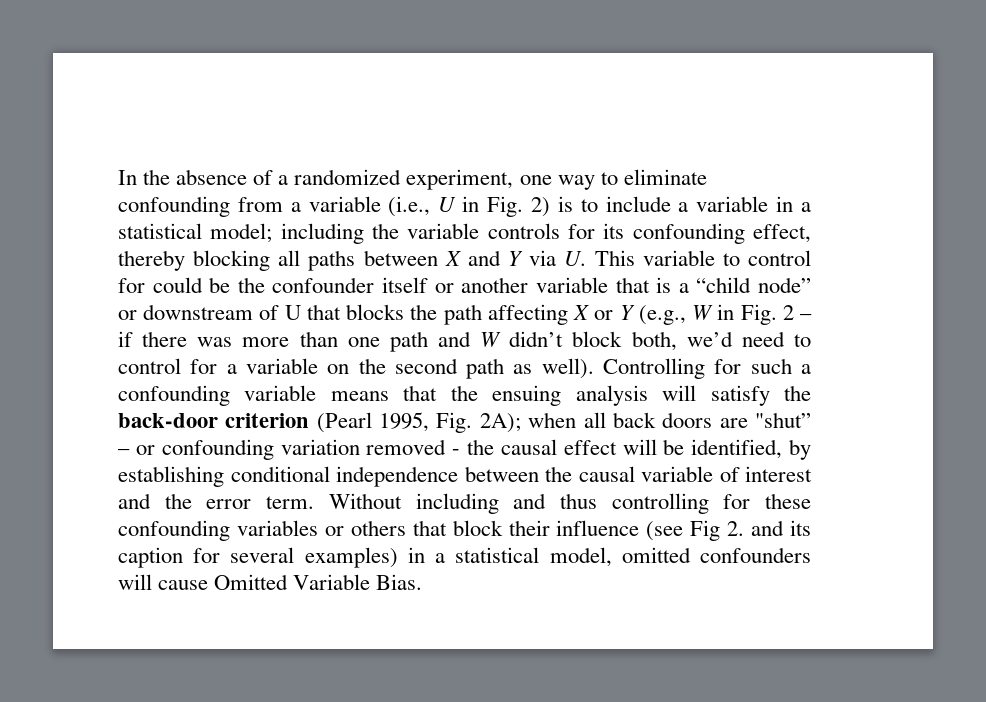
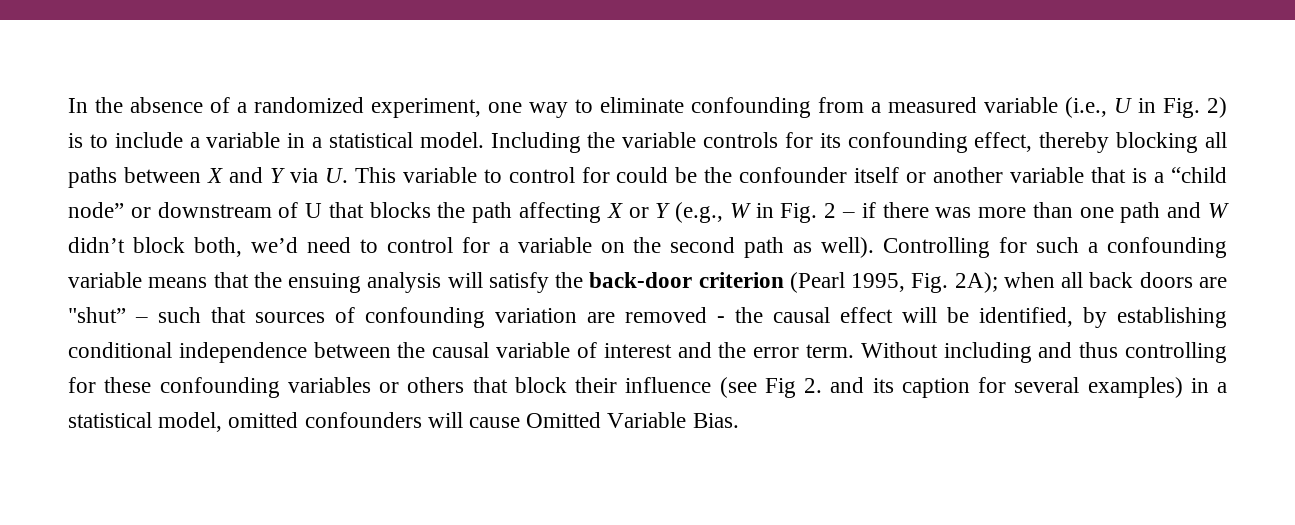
- In the absence of a randomized experiment, one way to eliminate confounding from a variable (i.e., U in Fig. 2) is to include a variable in a statistical model; including the variable controls for its confounding effect, thereby blocking all paths between X and Y via U. This variable to control for could be the confounder itself or another variable that is a “child node” or downstream of U that blocks the path affecting X or Y (e.g., W in Fig. 2 – if there was more than one path and W didn’t block both, we’d need to control for a variable on the second path as well).
+ In the absence of a randomized experiment, one way to eliminate confounding from a measured variable (i.e., U in Fig. 2) is to include a variable in a statistical model. Including the variable controls for its confounding effect, thereby blocking all paths between X and Y via U. This variable to control for could be the confounder itself or another variable that is a “child node” or downstream of U that blocks the path affecting X or Y (e.g., W in Fig. 2 – if there was more than one path and W didn’t block both, we’d need to control for a variable on the second path as well).
- Controlling for such a confounding variable means that the ensuing analysis will satisfy the back-door criterion (Pearl 1995, Fig. 2A); when all back doors are "shut” – or confounding variation removed - the causal effect will be identified, by establishing conditional independence between the causal variable of interest and the error term.
+ Controlling for such a confounding variable means that the ensuing analysis will satisfy the back-door criterion (Pearl 1995, Fig. 2A); when all back doors are "shut” – such that sources of confounding variation are removed - the causal effect will be identified, by establishing conditional independence between the causal variable of interest and the error term.

